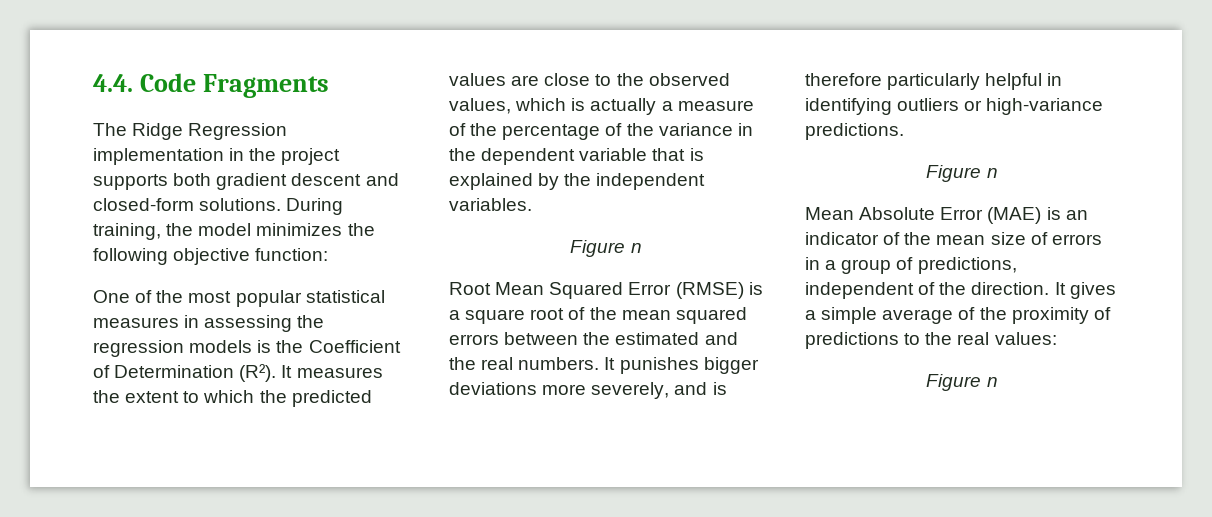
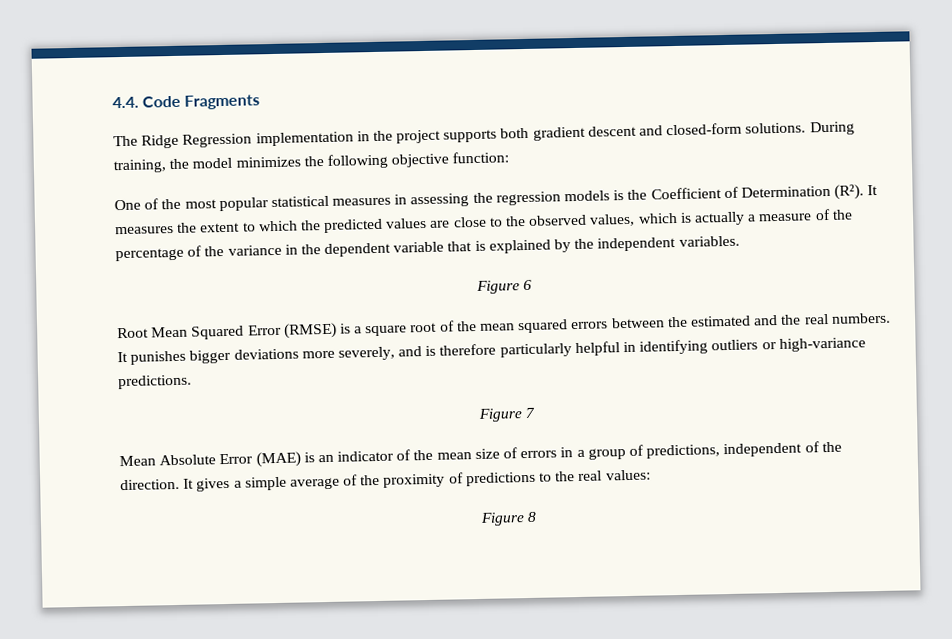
  One of the most popular statistical measures in assessing the regression models is the Coefficient of Determination (R²). It measures the extent to which the predicted values are close to the observed values, which is actually a measure of the percentage of the variance in the dependent variable that is explained by the independent variables.
- Figure n
+ Figure 6
  It punishes bigger deviations more severely, and is therefore particularly helpful in identifying outliers or high-variance predictions.
- Figure n
+ Figure 7
  It gives a simple average of the proximity of predictions to the real values:
- Figure n
+ Figure 8

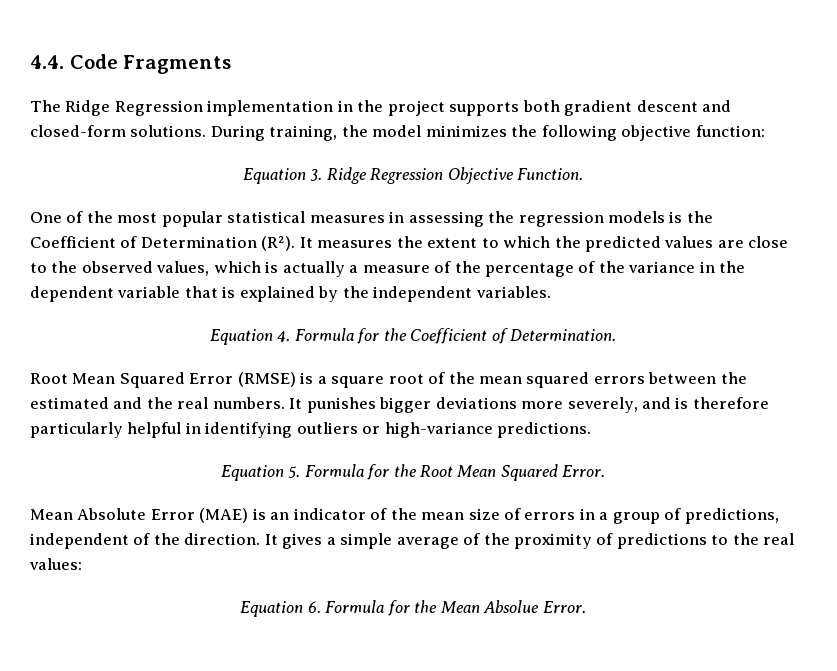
+ Equation 3. Ridge Regression Objective Function.
- Figure 6
+ Equation 4. Formula for the Coefficient of Determination.
- Figure 7
+ Equation 5. Formula for the Root Mean Squared Error.
- Figure 8
+ Equation 6. Formula for the Mean Absolue Error.

